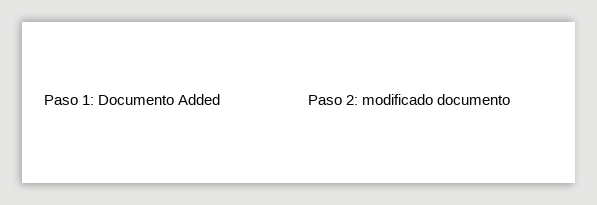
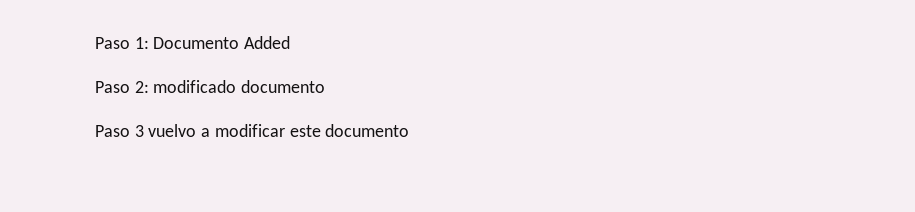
+ Paso 3 vuelvo a modificar este documento

